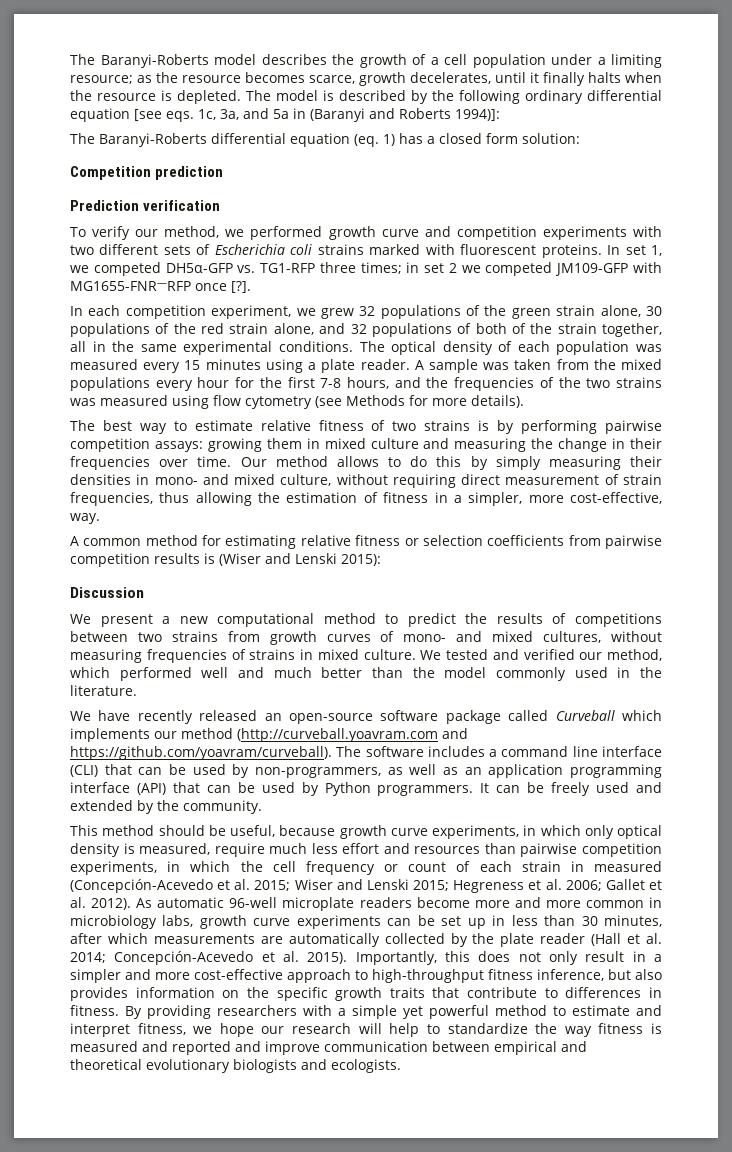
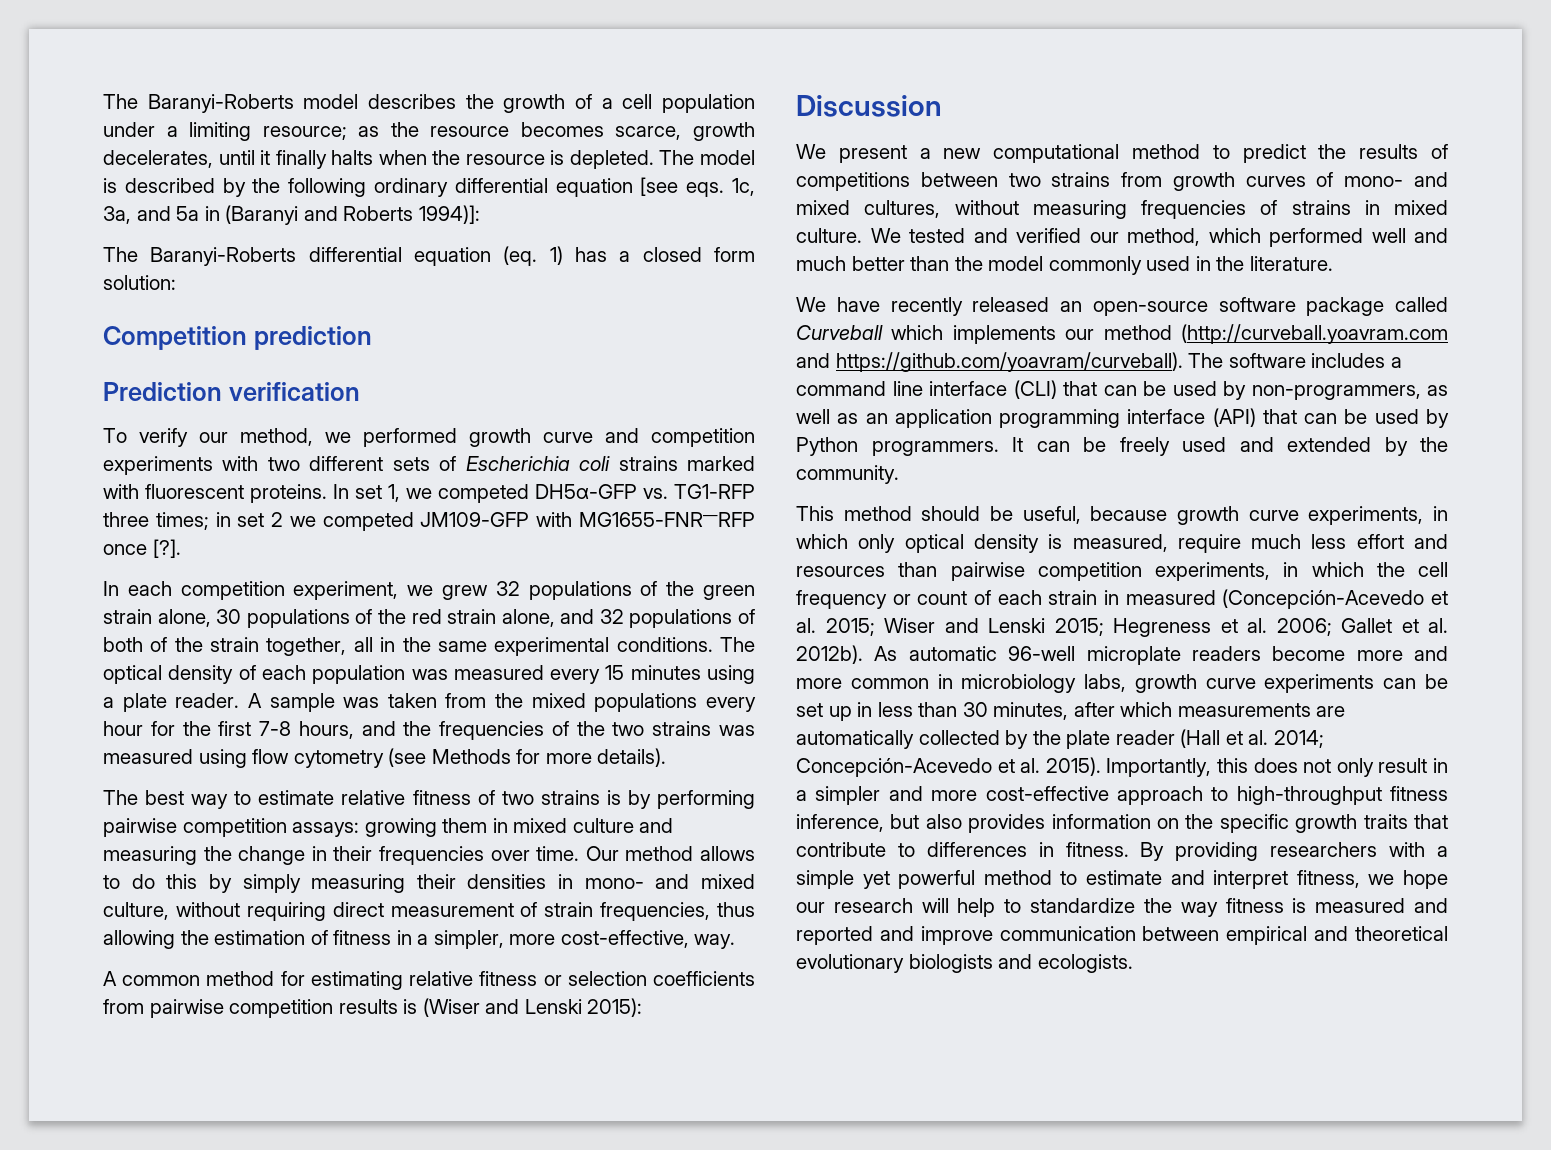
- This method should be useful, because growth curve experiments, in which only optical density is measured, require much less effort and resources than pairwise competition experiments, in which the cell frequency or count of each strain in measured (Concepción-Acevedo et al. 2015; Wiser and Lenski 2015; Hegreness et al. 2006; Gallet et al. 2012).
+ This method should be useful, because growth curve experiments, in which only optical density is measured, require much less effort and resources than pairwise competition experiments, in which the cell frequency or count of each strain in measured (Concepción-Acevedo et al. 2015; Wiser and Lenski 2015; Hegreness et al. 2006; Gallet et al. 2012b).

